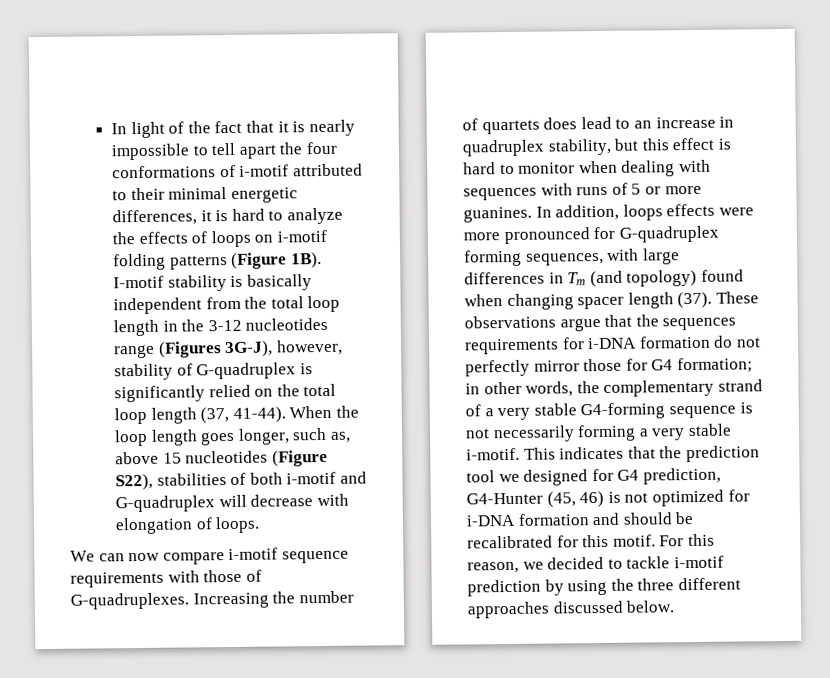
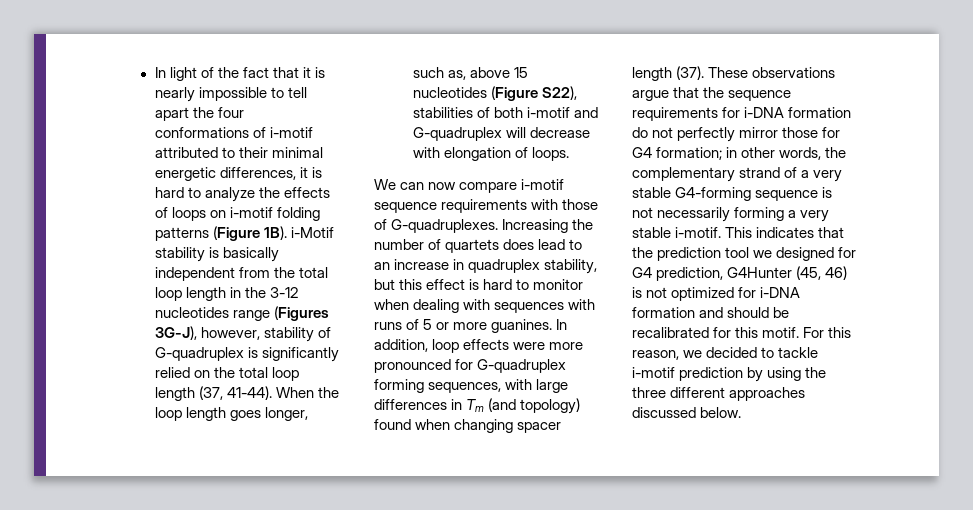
- In light of the fact that it is nearly impossible to tell apart the four conformations of i-motif attributed to their minimal energetic differences, it is hard to analyze the effects of loops on i-motif folding patterns (Figure 1B). I-motif stability is basically independent from the total loop length in the 3-12 nucleotides range (Figures 3G-J), however, stability of G-quadruplex is significantly relied on the total loop length (37, 41-44).
+ In light of the fact that it is nearly impossible to tell apart the four conformations of i-motif attributed to their minimal energetic differences, it is hard to analyze the effects of loops on i-motif folding patterns (Figure 1B). i-Motif stability is basically independent from the total loop length in the 3-12 nucleotides range (Figures 3G-J), however, stability of G-quadruplex is significantly relied on the total loop length (37, 41-44).
- In addition, loops effects were more pronounced for G-quadruplex forming sequences, with large differences in Tm (and topology) found when changing spacer length (37).
+ In addition, loop effects were more pronounced for G-quadruplex forming sequences, with large differences in Tm (and topology) found when changing spacer length (37).
- These observations argue that the sequences requirements for i-DNA formation do not perfectly mirror those for G4 formation; in other words, the complementary strand of a very stable G4-forming sequence is not necessarily forming a very stable i-motif.
+ These observations argue that the sequence requirements for i-DNA formation do not perfectly mirror those for G4 formation; in other words, the complementary strand of a very stable G4-forming sequence is not necessarily forming a very stable i-motif.
- This indicates that the prediction tool we designed for G4 prediction, G4-Hunter (45, 46) is not optimized for i-DNA formation and should be recalibrated for this motif.
+ This indicates that the prediction tool we designed for G4 prediction, G4Hunter (45, 46) is not optimized for i-DNA formation and should be recalibrated for this motif.

